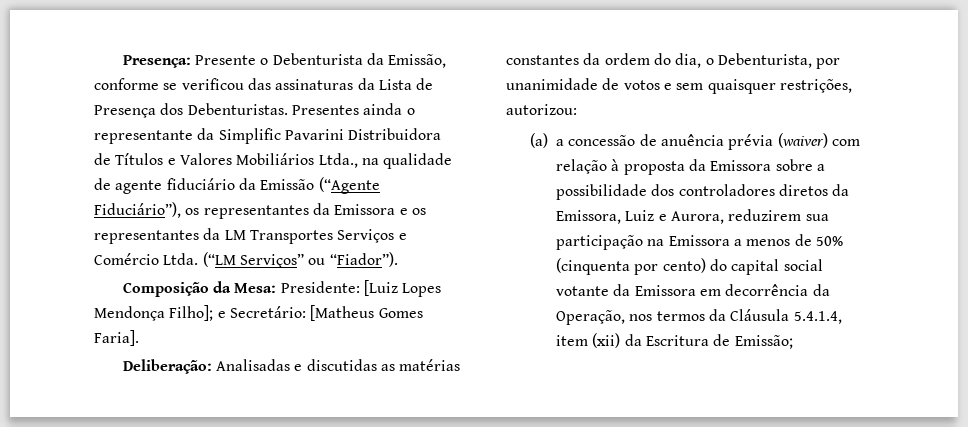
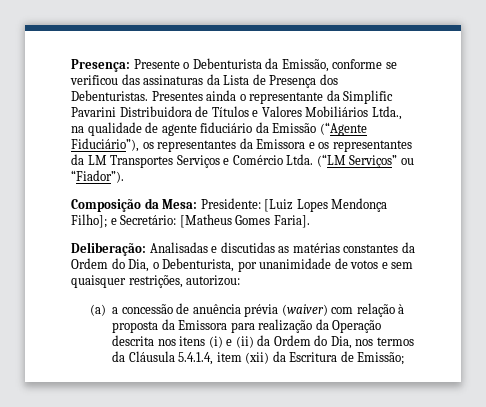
- Deliberação: Analisadas e discutidas as matérias constantes da ordem do dia, o Debenturista, por unanimidade de votos e sem quaisquer restrições, autorizou:
+ Deliberação: Analisadas e discutidas as matérias constantes da Ordem do Dia, o Debenturista, por unanimidade de votos e sem quaisquer restrições, autorizou:
- (a) a concessão de anuência prévia (waiver) com relação à proposta da Emissora sobre a possibilidade dos controladores diretos da Emissora, Luiz e Aurora, reduzirem sua participação na Emissora a menos de 50% (cinquenta por cento) do capital social votante da Emissora em decorrência da Operação, nos termos da Cláusula 5.4.1.4, item (xii) da Escritura de Emissão;
+ (a) a concessão de anuência prévia (waiver) com relação à proposta da Emissora para realização da Operação descrita nos itens (i) e (ii) da Ordem do Dia, nos termos da Cláusula 5.4.1.4, item (xii) da Escritura de Emissão;

